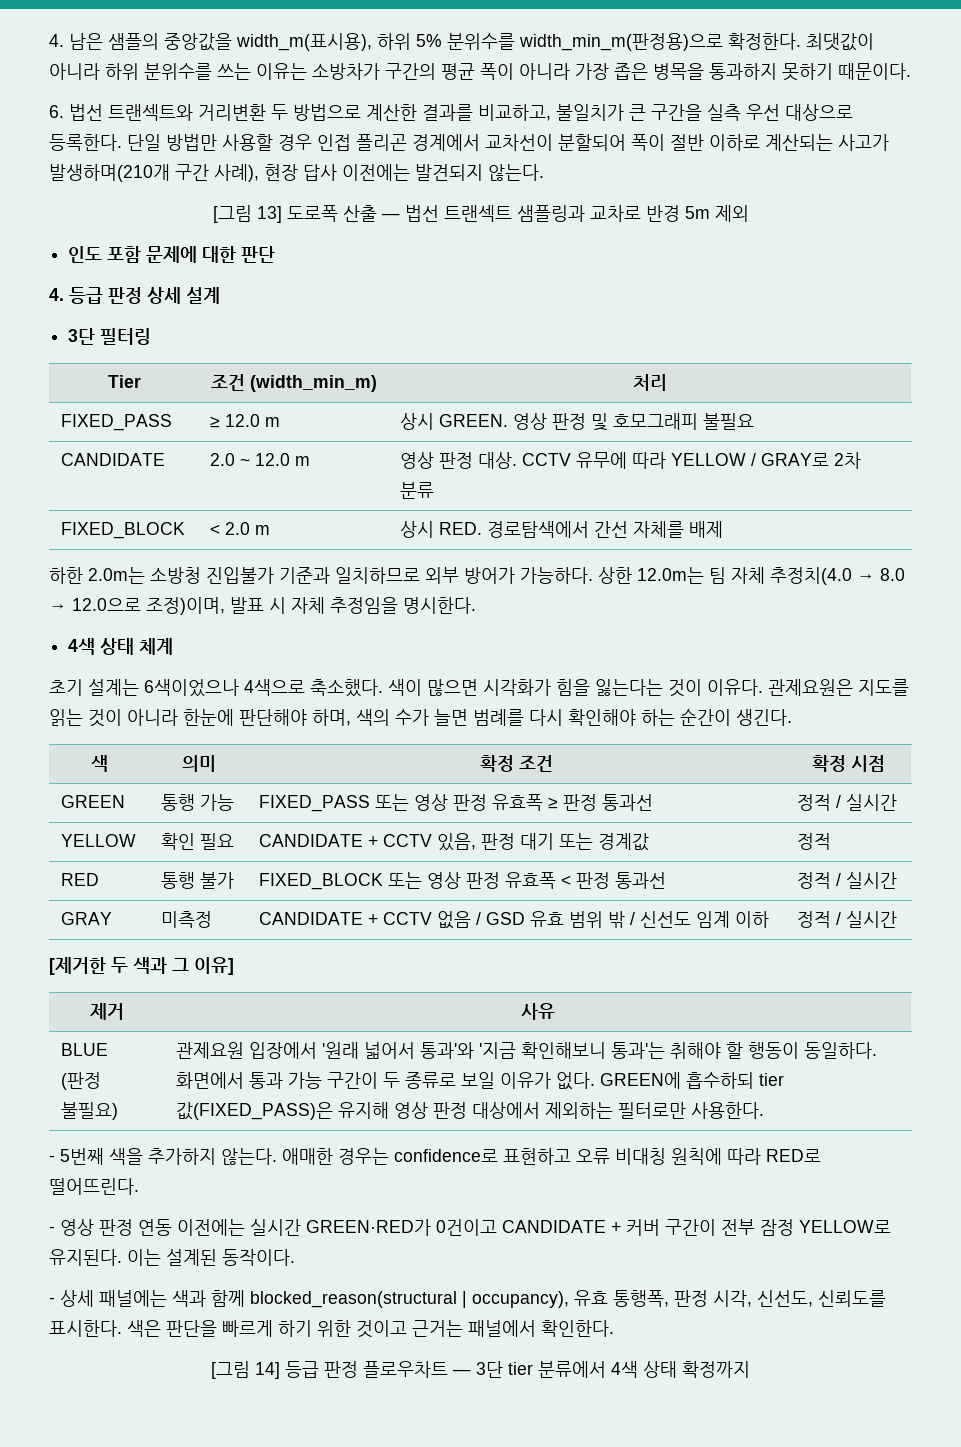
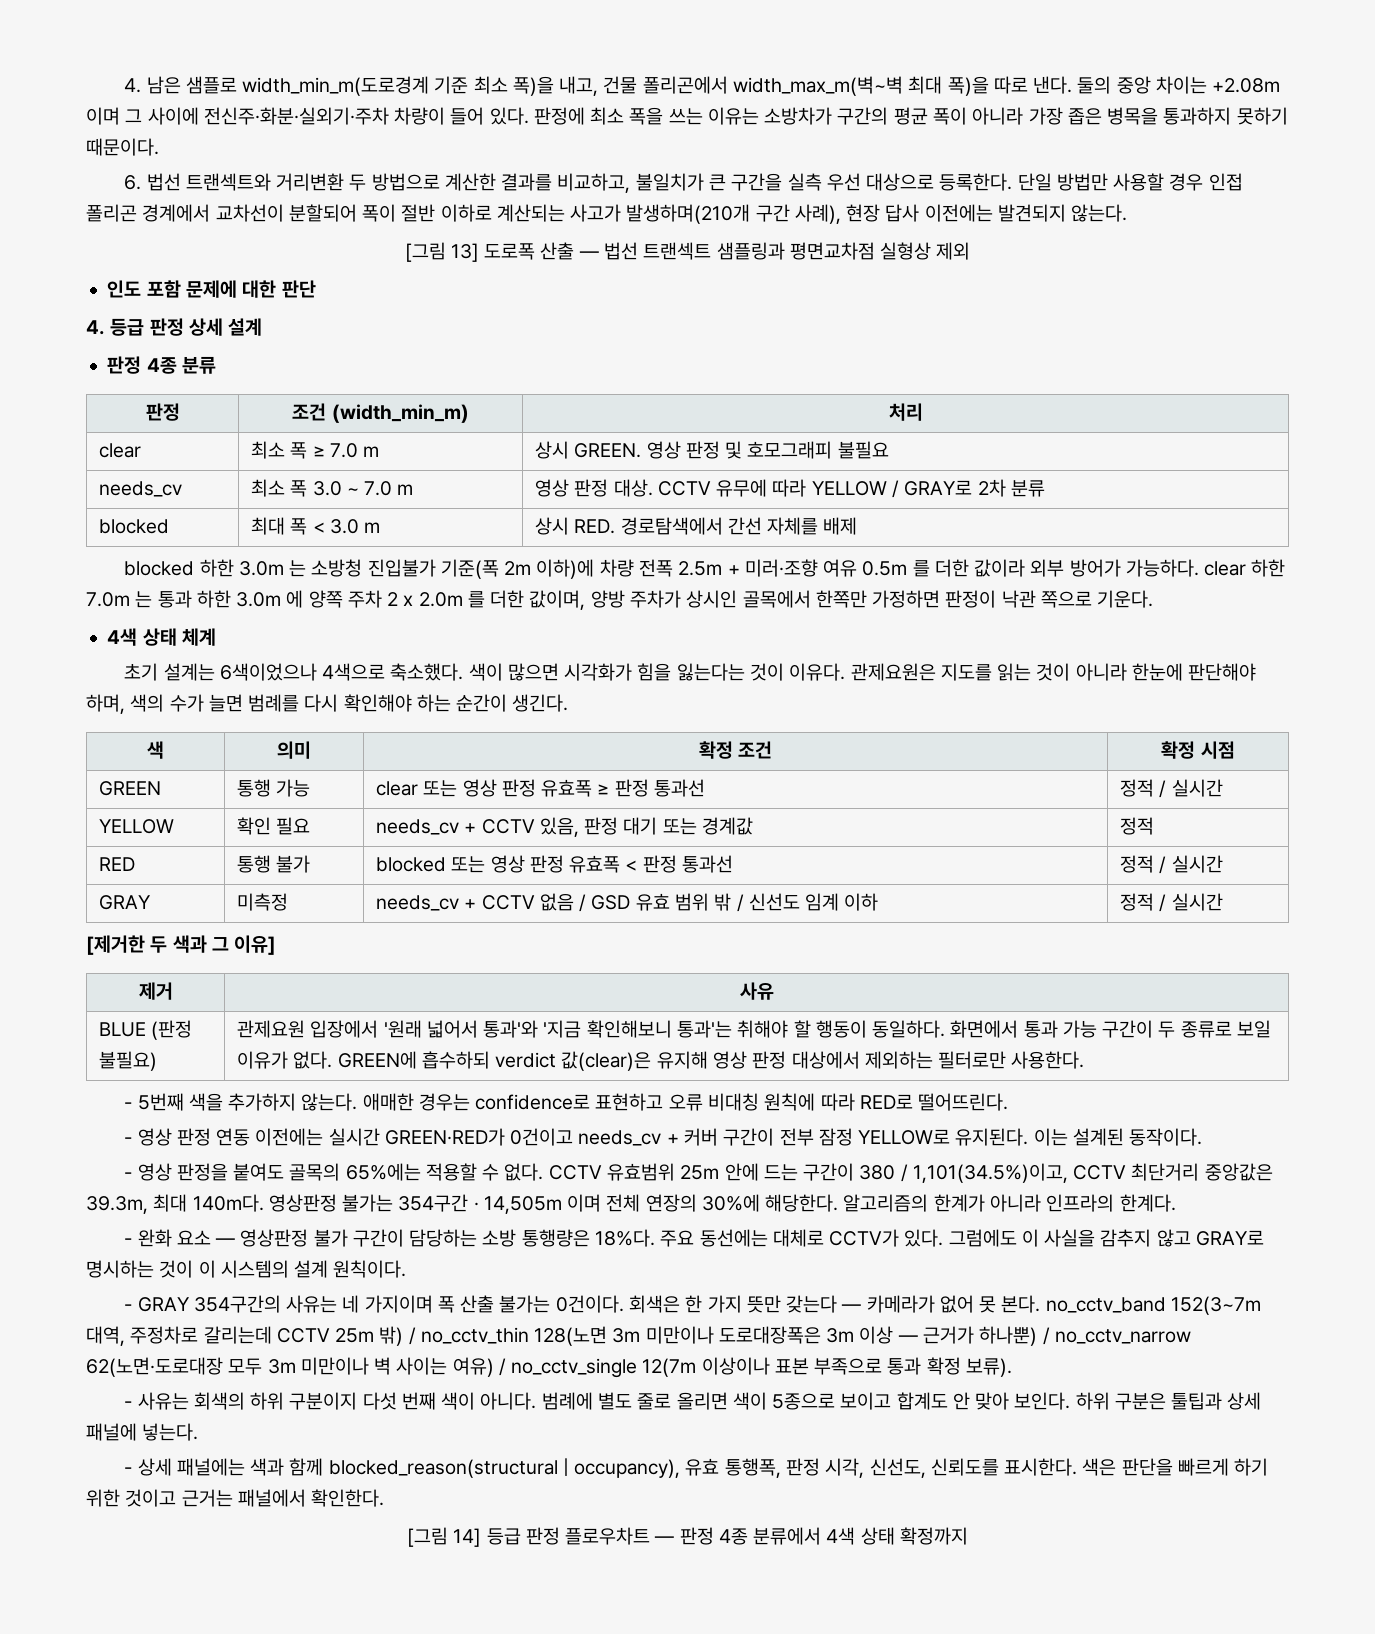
- 4. 남은 샘플의 중앙값을 width_m(표시용), 하위 5% 분위수를 width_min_m(판정용)으로 확정한다. 최댓값이 아니라 하위 분위수를 쓰는 이유는 소방차가 구간의 평균 폭이 아니라 가장 좁은 병목을 통과하지 못하기 때문이다.
+ 4. 남은 샘플로 width_min_m(도로경계 기준 최소 폭)을 내고, 건물 폴리곤에서 width_max_m(벽~벽 최대 폭)을 따로 낸다. 둘의 중앙 차이는 +2.08m 이며 그 사이에 전신주·화분·실외기·주차 차량이 들어 있다. 판정에 최소 폭을 쓰는 이유는 소방차가 구간의 평균 폭이 아니라 가장 좁은 병목을 통과하지 못하기 때문이다.
- [그림 13] 도로폭 산출 — 법선 트랜섹트 샘플링과 교차로 반경 5m 제외
+ [그림 13] 도로폭 산출 — 법선 트랜섹트 샘플링과 평면교차점 실형상 제외
- 3단 필터링
- Tier | 조건 (width_min_m) | 처리
+ 판정 4종 분류
+ 판정 | 조건 (width_min_m) | 처리
- FIXED_PASS | ≥ 12.0 m | 상시 GREEN. 영상 판정 및 호모그래피 불필요
+ clear | 최소 폭 ≥ 7.0 m | 상시 GREEN. 영상 판정 및 호모그래피 불필요
- CANDIDATE | 2.0 ~ 12.0 m | 영상 판정 대상. CCTV 유무에 따라 YELLOW / GRAY로 2차 분류
+ needs_cv | 최소 폭 3.0 ~ 7.0 m | 영상 판정 대상. CCTV 유무에 따라 YELLOW / GRAY로 2차 분류
- FIXED_BLOCK | < 2.0 m | 상시 RED. 경로탐색에서 간선 자체를 배제
+ blocked | 최대 폭 < 3.0 m | 상시 RED. 경로탐색에서 간선 자체를 배제
- 하한 2.0m는 소방청 진입불가 기준과 일치하므로 외부 방어가 가능하다. 상한 12.0m는 팀 자체 추정치(4.0 → 8.0 → 12.0으로 조정)이며, 발표 시 자체 추정임을 명시한다.
+ blocked 하한 3.0m 는 소방청 진입불가 기준(폭 2m 이하)에 차량 전폭 2.5m + 미러·조향 여유 0.5m 를 더한 값이라 외부 방어가 가능하다. clear 하한 7.0m 는 통과 하한 3.0m 에 양쪽 주차 2 x 2.0m 를 더한 값이며, 양방 주차가 상시인 골목에서 한쪽만 가정하면 판정이 낙관 쪽으로 기운다.
- GREEN | 통행 가능 | FIXED_PASS 또는 영상 판정 유효폭 ≥ 판정 통과선 | 정적 / 실시간
+ GREEN | 통행 가능 | clear 또는 영상 판정 유효폭 ≥ 판정 통과선 | 정적 / 실시간
- YELLOW | 확인 필요 | CANDIDATE + CCTV 있음, 판정 대기 또는 경계값 | 정적
+ YELLOW | 확인 필요 | needs_cv + CCTV 있음, 판정 대기 또는 경계값 | 정적
- RED | 통행 불가 | FIXED_BLOCK 또는 영상 판정 유효폭 < 판정 통과선 | 정적 / 실시간
+ RED | 통행 불가 | blocked 또는 영상 판정 유효폭 < 판정 통과선 | 정적 / 실시간
- GRAY | 미측정 | CANDIDATE + CCTV 없음 / GSD 유효 범위 밖 / 신선도 임계 이하 | 정적 / 실시간
+ GRAY | 미측정 | needs_cv + CCTV 없음 / GSD 유효 범위 밖 / 신선도 임계 이하 | 정적 / 실시간
- BLUE (판정 불필요) | 관제요원 입장에서 '원래 넓어서 통과'와 '지금 확인해보니 통과'는 취해야 할 행동이 동일하다. 화면에서 통과 가능 구간이 두 종류로 보일 이유가 없다. GREEN에 흡수하되 tier 값(FIXED_PASS)은 유지해 영상 판정 대상에서 제외하는 필터로만 사용한다.
+ BLUE (판정 불필요) | 관제요원 입장에서 '원래 넓어서 통과'와 '지금 확인해보니 통과'는 취해야 할 행동이 동일하다. 화면에서 통과 가능 구간이 두 종류로 보일 이유가 없다. GREEN에 흡수하되 verdict 값(clear)은 유지해 영상 판정 대상에서 제외하는 필터로만 사용한다.
- - 영상 판정 연동 이전에는 실시간 GREEN·RED가 0건이고 CANDIDATE + 커버 구간이 전부 잠정 YELLOW로 유지된다.
+ - 영상 판정 연동 이전에는 실시간 GREEN·RED가 0건이고 needs_cv + 커버 구간이 전부 잠정 YELLOW로 유지된다.
+ - 영상 판정을 붙여도 골목의 65%에는 적용할 수 없다. CCTV 유효범위 25m 안에 드는 구간이 380 / 1,101(34.5%)이고, CCTV 최단거리 중앙값은 39.3m, 최대 140m다. 영상판정 불가는 354구간 · 14,505m 이며 전체 연장의 30%에 해당한다. 알고리즘의 한계가 아니라 인프라의 한계다.
+ - 완화 요소 — 영상판정 불가 구간이 담당하는 소방 통행량은 18%다. 주요 동선에는 대체로 CCTV가 있다. 그럼에도 이 사실을 감추지 않고 GRAY로 명시하는 것이 이 시스템의 설계 원칙이다.
+ - GRAY 354구간의 사유는 네 가지이며 폭 산출 불가는 0건이다. 회색은 한 가지 뜻만 갖는다 — 카메라가 없어 못 본다. no_cctv_band 152(3~7m 대역, 주정차로 갈리는데 CCTV 25m 밖) / no_cctv_thin 128(노면 3m 미만이나 도로대장폭은 3m 이상 — 근거가 하나뿐) / no_cctv_narrow 62(노면·도로대장 모두 3m 미만이나 벽 사이는 여유) / no_cctv_single 12(7m 이상이나 표본 부족으로 통과 확정 보류).
+ - 사유는 회색의 하위 구분이지 다섯 번째 색이 아니다. 범례에 별도 줄로 올리면 색이 5종으로 보이고 합계도 안 맞아 보인다. 하위 구분은 툴팁과 상세 패널에 넣는다.
- [그림 14] 등급 판정 플로우차트 — 3단 tier 분류에서 4색 상태 확정까지
+ [그림 14] 등급 판정 플로우차트 — 판정 4종 분류에서 4색 상태 확정까지

